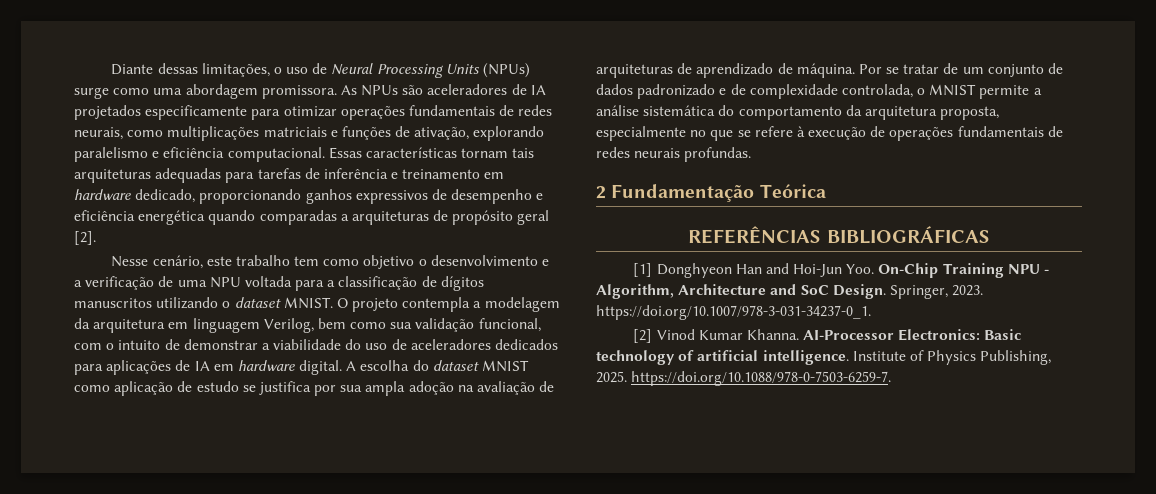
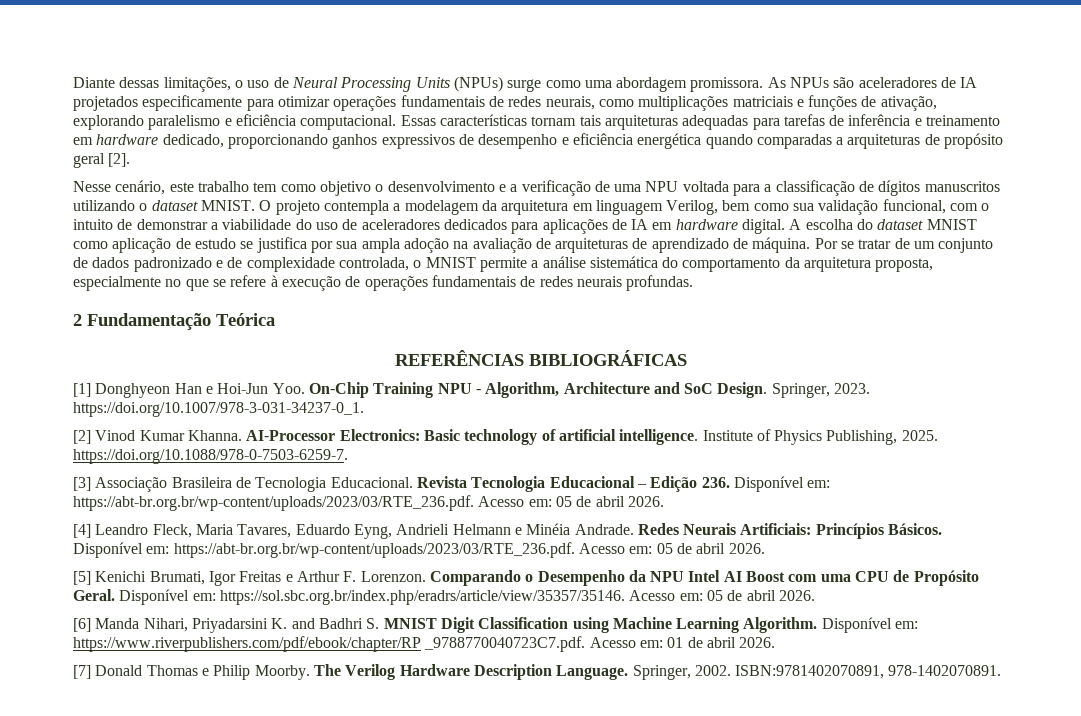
- [1] Donghyeon Han and Hoi-Jun Yoo. On-Chip Training NPU - Algorithm, Architecture and SoC Design.
+ [1] Donghyeon Han e Hoi-Jun Yoo. On-Chip Training NPU - Algorithm, Architecture and SoC Design.
+ [3] Associação Brasileira de Tecnologia Educacional. Revista Tecnologia Educacional – Edição 236. Disponível em: https://abt-br.org.br/wp-content/uploads/2023/03/RTE_236.pdf. Acesso em: 05 de abril 2026.
+ [4] Leandro Fleck, Maria Tavares, Eduardo Eyng, Andrieli Helmann e Minéia Andrade. Redes Neurais Artificiais: Princípios Básicos. Disponível em: https://abt-br.org.br/wp-content/uploads/2023/03/RTE_236.pdf. Acesso em: 05 de abril 2026.
+ [5] Kenichi Brumati, Igor Freitas e Arthur F. Lorenzon. Comparando o Desempenho da NPU Intel AI Boost com uma CPU de Propósito Geral. Disponível em: https://sol.sbc.org.br/index.php/eradrs/article/view/35357/35146. Acesso em: 05 de abril 2026.
+ [6] Manda Nihari, Priyadarsini K. and Badhri S. MNIST Digit Classification using Machine Learning Algorithm. Disponível em: https://www.riverpublishers.com/pdf/ebook/chapter/RP _9788770040723C7.pdf. Acesso em: 01 de abril 2026.
+ [7] Donald Thomas e Philip Moorby. The Verilog Hardware Description Language. Springer, 2002. ISBN:9781402070891, 978-1402070891.

